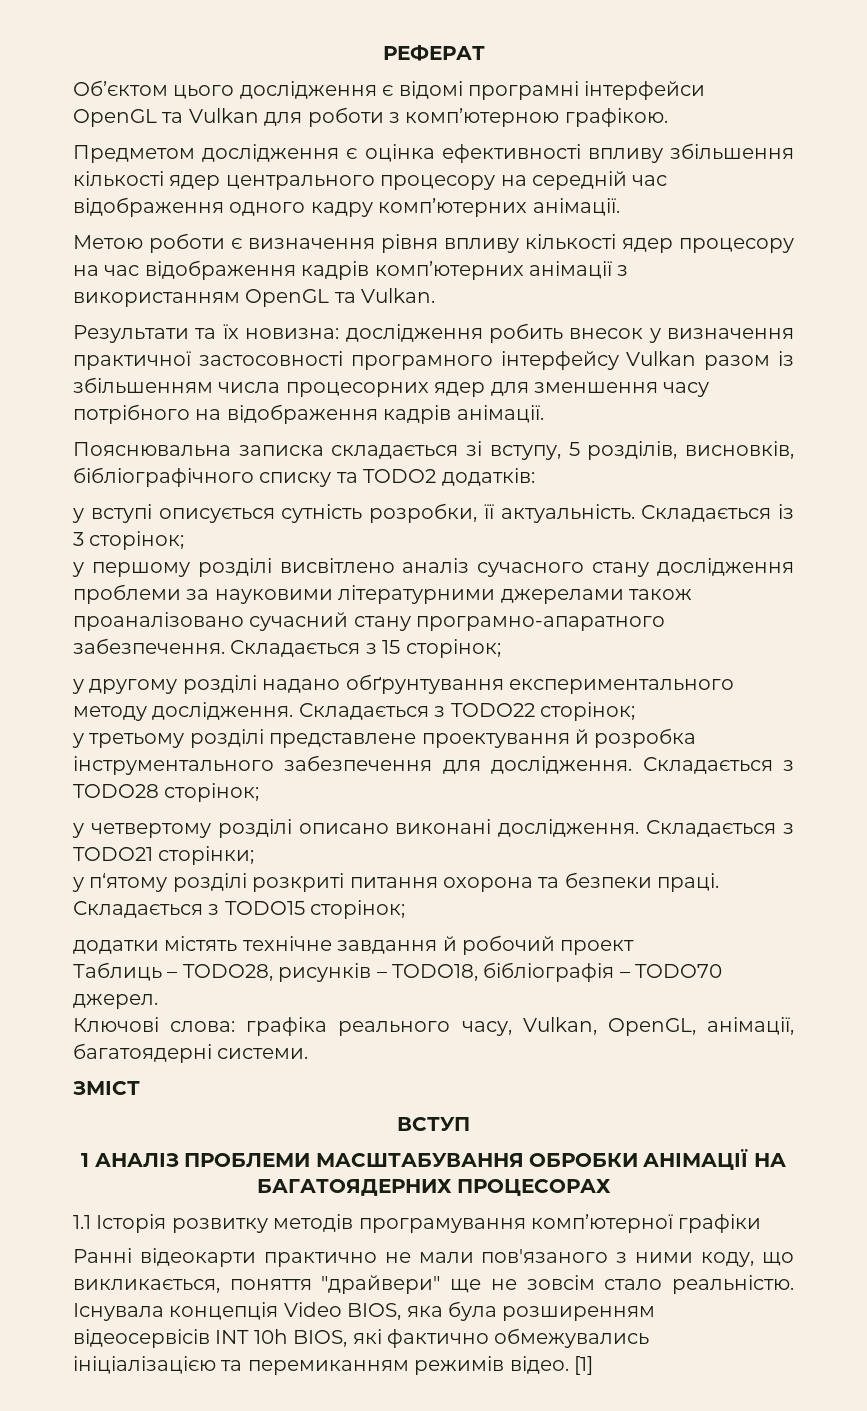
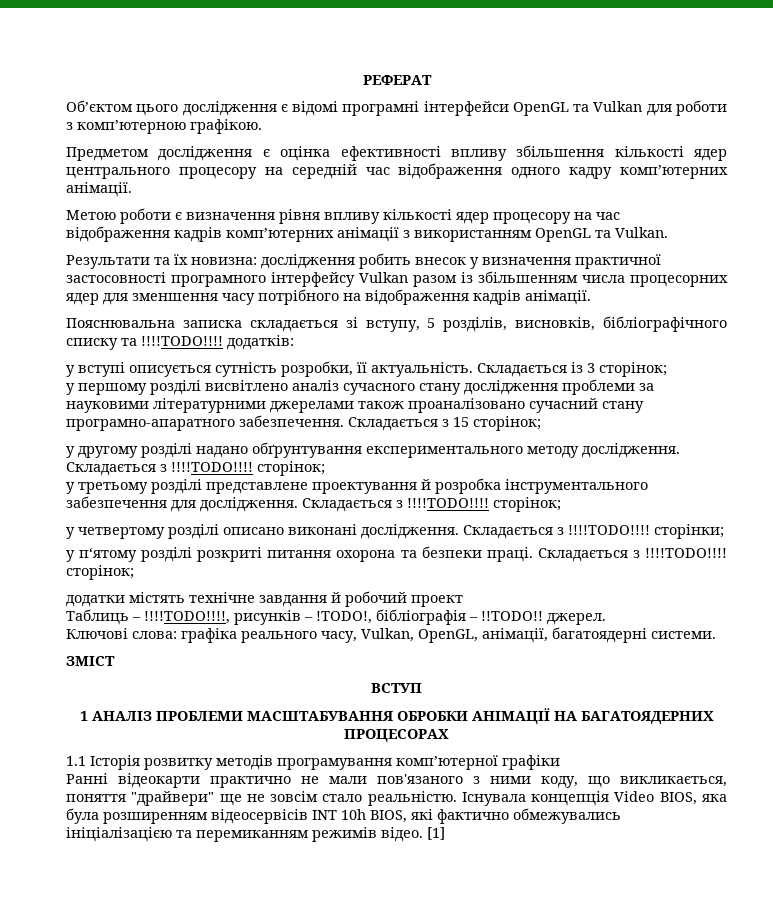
- Пояснювальна записка складається зі вступу, 5 розділів, висновків, бібліографічного списку та TODO2 додатків:
+ Пояснювальна записка складається зі вступу, 5 розділів, висновків, бібліографічного списку та !!!!TODO!!!! додатків:
- у другому розділі надано обґрунтування експериментального методу дослідження. Складається з TODO22 сторінок;
+ у другому розділі надано обґрунтування експериментального методу дослідження. Складається з !!!!TODO!!!! сторінок;
- у третьому розділі представлене проектування й розробка інструментального забезпечення для дослідження. Складається з TODO28 сторінок;
+ у третьому розділі представлене проектування й розробка інструментального забезпечення для дослідження. Складається з !!!!TODO!!!! сторінок;
- Складається з TODO21 сторінки;
+ Складається з !!!!TODO!!!! сторінки;
- у п‘ятому розділі розкриті питання охорона та безпеки праці. Складається з TODO15 сторінок;
+ у п‘ятому розділі розкриті питання охорона та безпеки праці. Складається з !!!!TODO!!!! сторінок;
- Таблиць – TODO28, рисунків – TODO18, бібліографія – TODO70 джерел.
+ Таблиць – !!!!TODO!!!!, рисунків – !TODO!, бібліографія – !!TODO!! джерел.

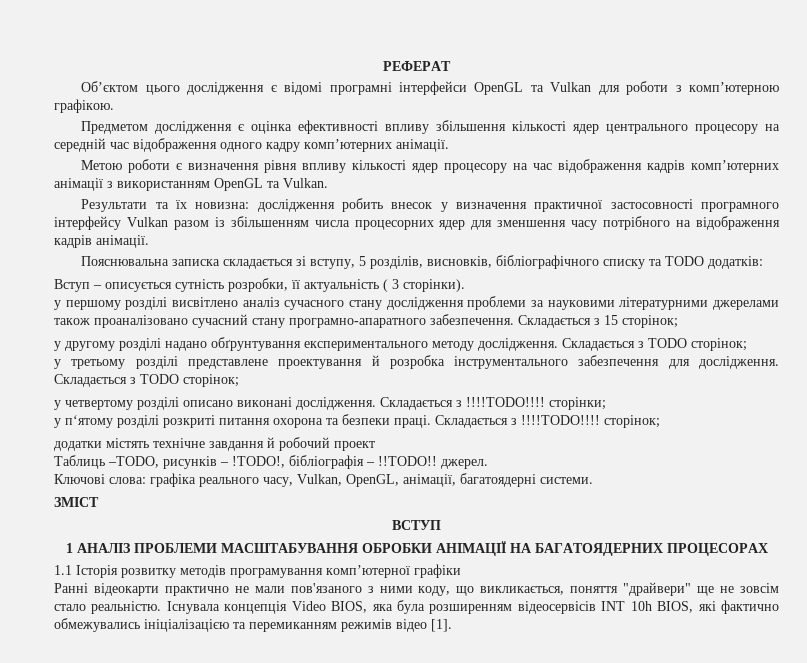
- Пояснювальна записка складається зі вступу, 5 розділів, висновків, бібліографічного списку та !!!!TODO!!!! додатків:
+ Пояснювальна записка складається зі вступу, 5 розділів, висновків, бібліографічного списку та TODO додатків:
- у вступі описується сутність розробки, її актуальність. Складається із 3 сторінок;
+ Вступ – описується сутність розробки, її актуальність ( 3 сторінки).
- у другому розділі надано обґрунтування експериментального методу дослідження. Складається з !!!!TODO!!!! сторінок;
+ у другому розділі надано обґрунтування експериментального методу дослідження. Складається з TODO сторінок;
- у третьому розділі представлене проектування й розробка інструментального забезпечення для дослідження. Складається з !!!!TODO!!!! сторінок;
+ у третьому розділі представлене проектування й розробка інструментального забезпечення для дослідження. Складається з TODO сторінок;
- Таблиць – !!!!TODO!!!!, рисунків – !TODO!, бібліографія – !!TODO!! джерел.
+ Таблиць –TODO, рисунків – !TODO!, бібліографія – !!TODO!! джерел.
- Існувала концепція Video BIOS, яка була розширенням відеосервісів INT 10h BIOS, які фактично обмежувались ініціалізацією та перемиканням режимів відео. [1]
+ Існувала концепція Video BIOS, яка була розширенням відеосервісів INT 10h BIOS, які фактично обмежувались ініціалізацією та перемиканням режимів відео [1].

